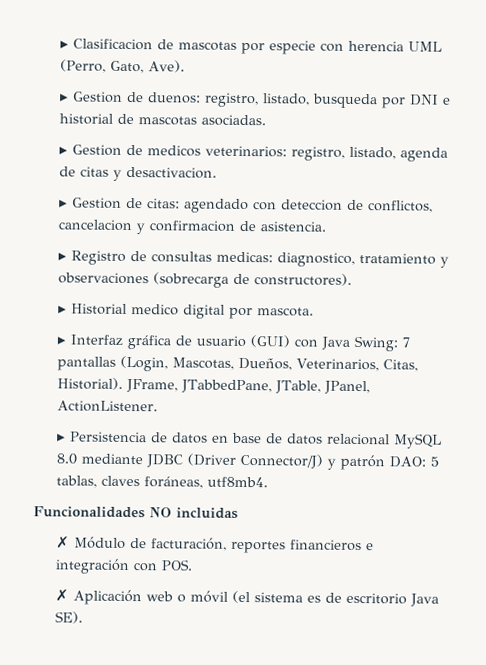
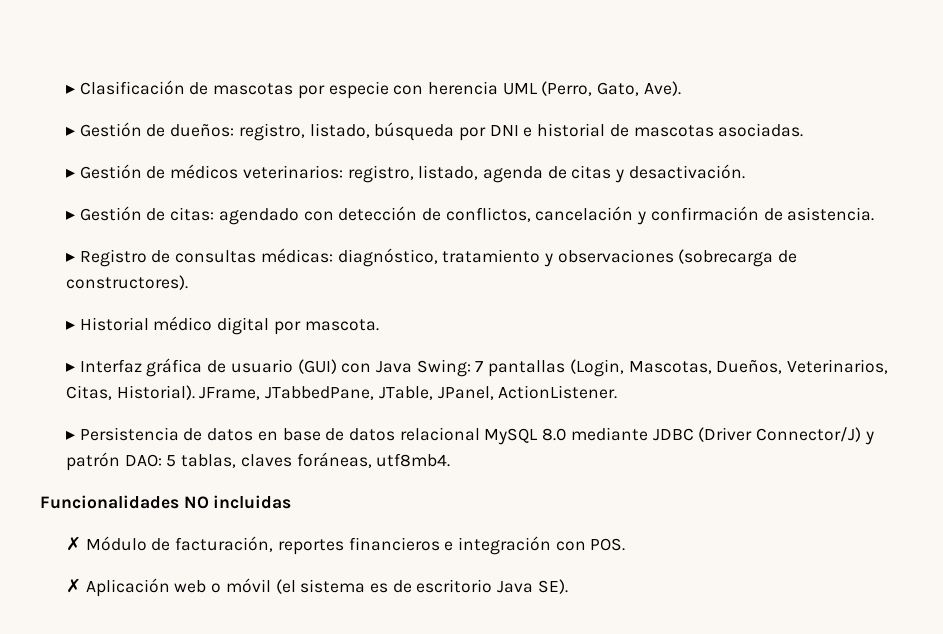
- ▸ Clasificacion de mascotas por especie con herencia UML (Perro, Gato, Ave).
+ ▸ Clasificación de mascotas por especie con herencia UML (Perro, Gato, Ave).
- ▸ Gestion de duenos: registro, listado, busqueda por DNI e historial de mascotas asociadas.
+ ▸ Gestión de dueños: registro, listado, búsqueda por DNI e historial de mascotas asociadas.
- ▸ Gestion de medicos veterinarios: registro, listado, agenda de citas y desactivacion.
- ▸ Gestion de citas: agendado con deteccion de conflictos, cancelacion y confirmacion de asistencia.
+ ▸ Gestión de médicos veterinarios: registro, listado, agenda de citas y desactivación.
+ ▸ Gestión de citas: agendado con detección de conflictos, cancelación y confirmación de asistencia.
- ▸ Registro de consultas medicas: diagnostico, tratamiento y observaciones (sobrecarga de constructores).
+ ▸ Registro de consultas médicas: diagnóstico, tratamiento y observaciones (sobrecarga de constructores).
- ▸ Historial medico digital por mascota.
+ ▸ Historial médico digital por mascota.

